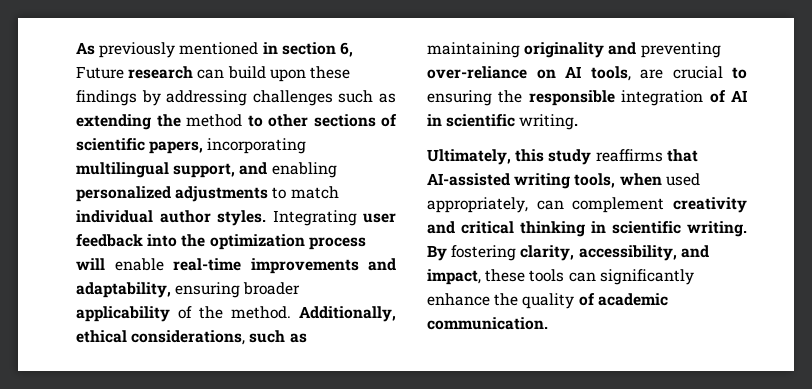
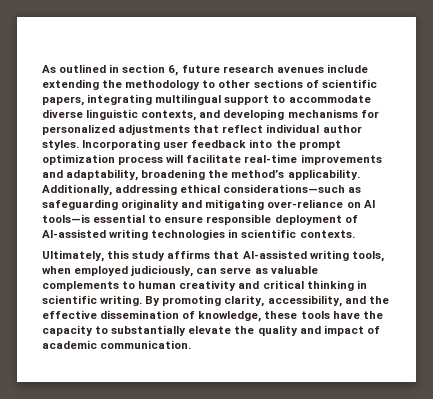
- As previously mentioned in section 6, Future research can build upon these findings by addressing challenges such as extending the method to other sections of scientific papers, incorporating multilingual support, and enabling personalized adjustments to match individual author styles.
+ As outlined in section 6, future research avenues include extending the methodology to other sections of scientific papers, integrating multilingual support to accommodate diverse linguistic contexts, and developing mechanisms for personalized adjustments that reflect individual author styles.
- Integrating user feedback into the optimization process will enable real-time improvements and adaptability, ensuring broader applicability of the method. Additionally, ethical considerations, such as maintaining originality and preventing over-reliance on AI tools, are crucial to ensuring the responsible integration of AI in scientific writing.
+ Incorporating user feedback into the prompt optimization process will facilitate real-time improvements and adaptability, broadening the method’s applicability. Additionally, addressing ethical considerations—such as safeguarding originality and mitigating over-reliance on AI tools—is essential to ensure responsible deployment of AI-assisted writing technologies in scientific contexts.
- Ultimately, this study reaffirms that AI-assisted writing tools, when used appropriately, can complement creativity and critical thinking in scientific writing.
+ Ultimately, this study affirms that AI-assisted writing tools, when employed judiciously, can serve as valuable complements to human creativity and critical thinking in scientific writing.
- By fostering clarity, accessibility, and impact, these tools can significantly enhance the quality of academic communication.
+ By promoting clarity, accessibility, and the effective dissemination of knowledge, these tools have the capacity to substantially elevate the quality and impact of academic communication.

